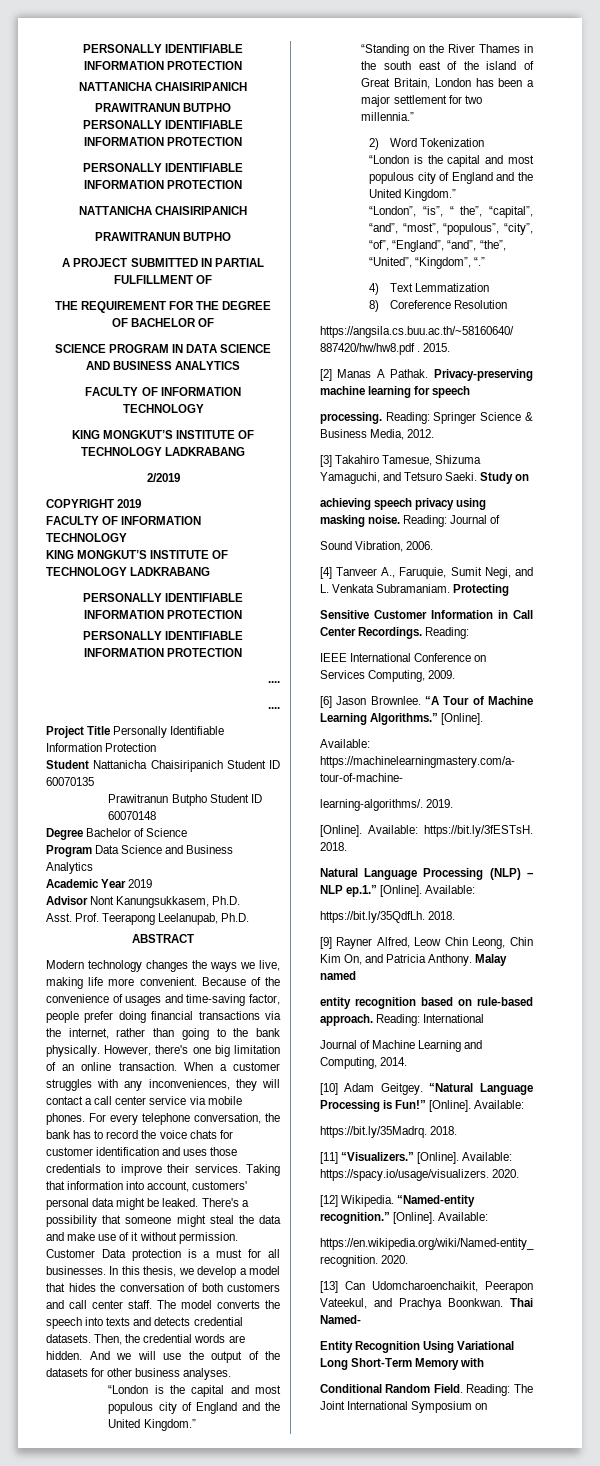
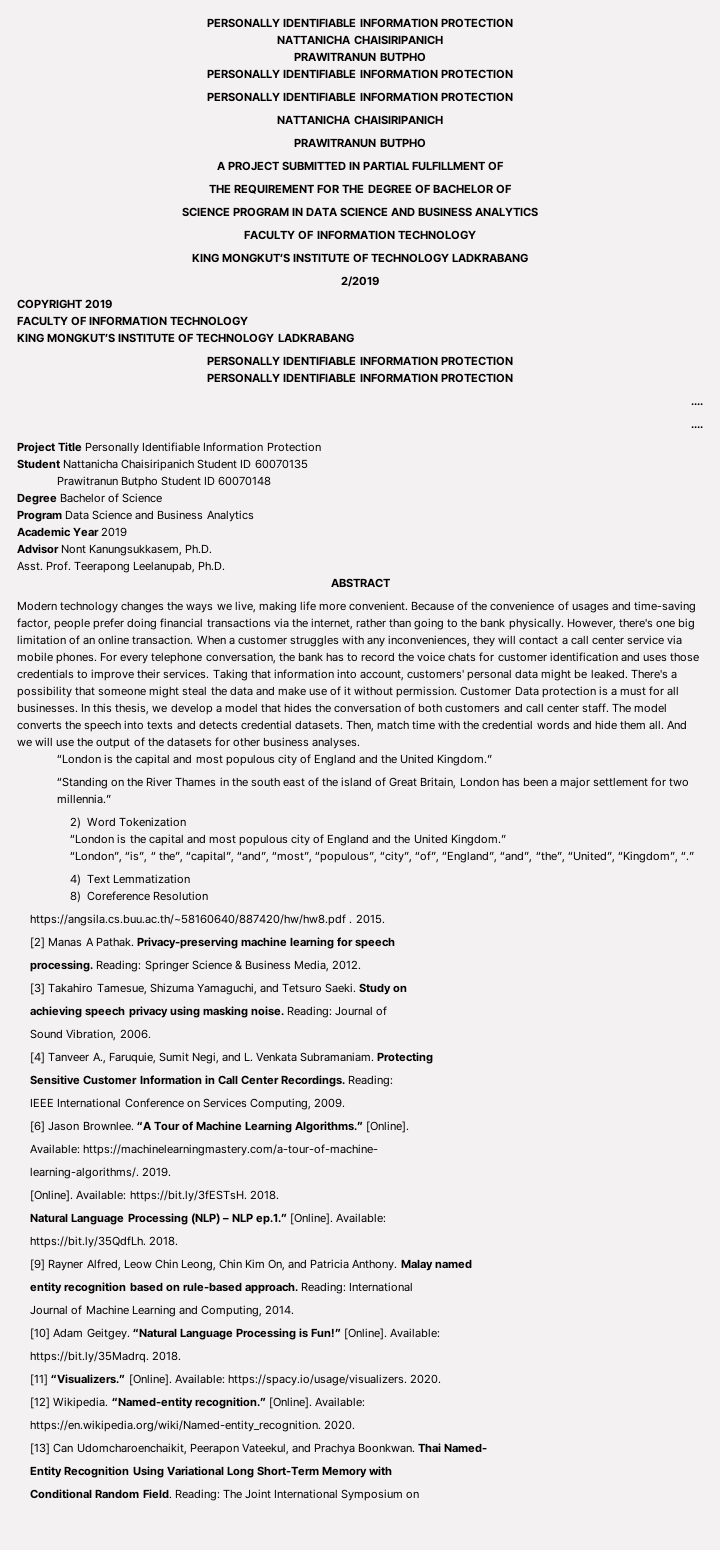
- Then, the credential words are hidden.
+ Then, match time with the credential words and hide them all.

